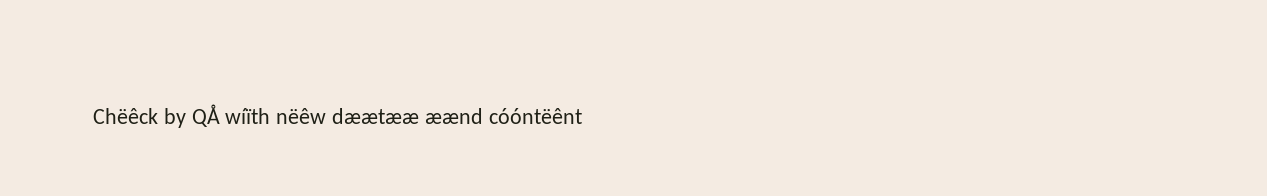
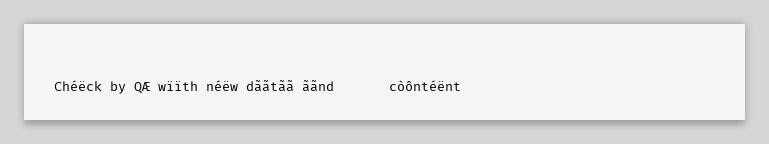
- Chëêck by QÅ wíïth nëêw dæætææ æænd cóóntëênt
+ Chéëck by QÆ wïïth néëw dããtãã ããnd còôntéënt

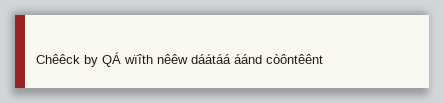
- Chéëck by QÆ wïïth néëw dããtãã ããnd còôntéënt
+ Chêêck by QÁ wïîth nêêw dáátáá áánd còôntêênt

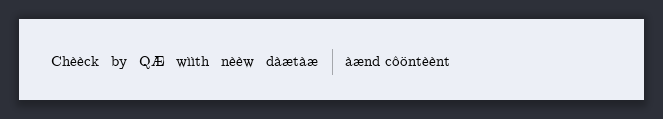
- Chêêck by QÁ wïîth nêêw dáátáá áánd còôntêênt
+ Chèèck by QÆ wììth nèèw dàætàæ àænd côöntèènt

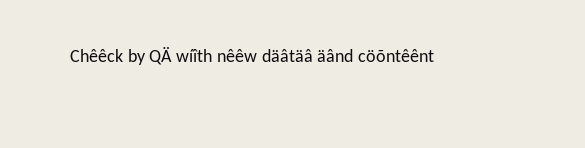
- Chèèck by QÆ wììth nèèw dàætàæ àænd côöntèènt
+ Chêêck by QÄ wíîth nêêw däâtäâ äând cöõntêênt

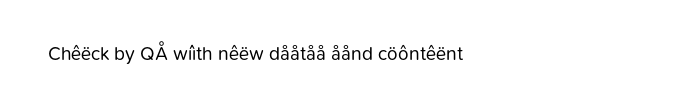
- Chêêck by QÄ wíîth nêêw däâtäâ äând cöõntêênt
+ Chêëck by QÅ wíìth nêëw dååtåå åånd cöôntêënt

